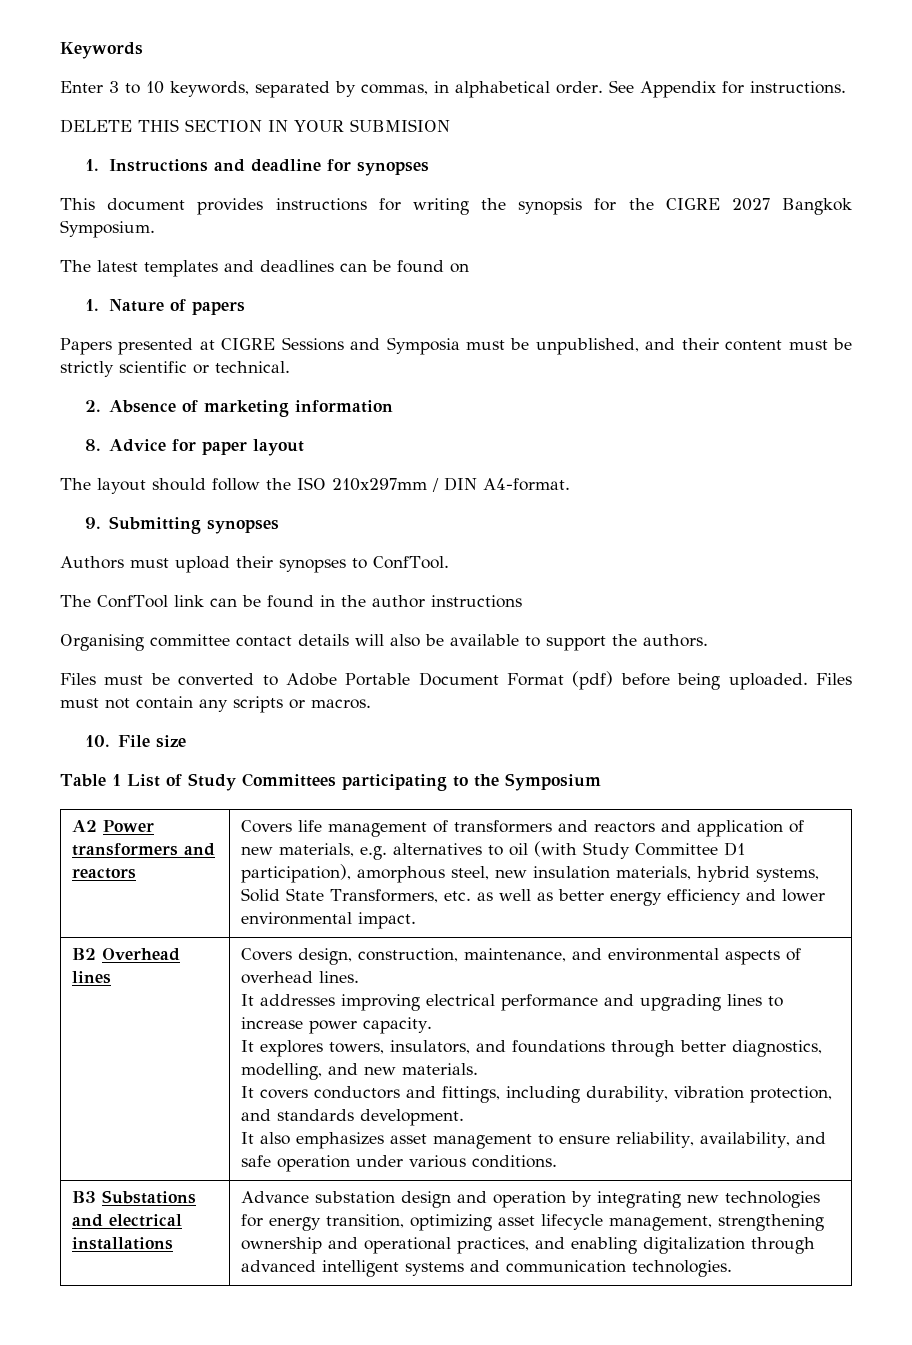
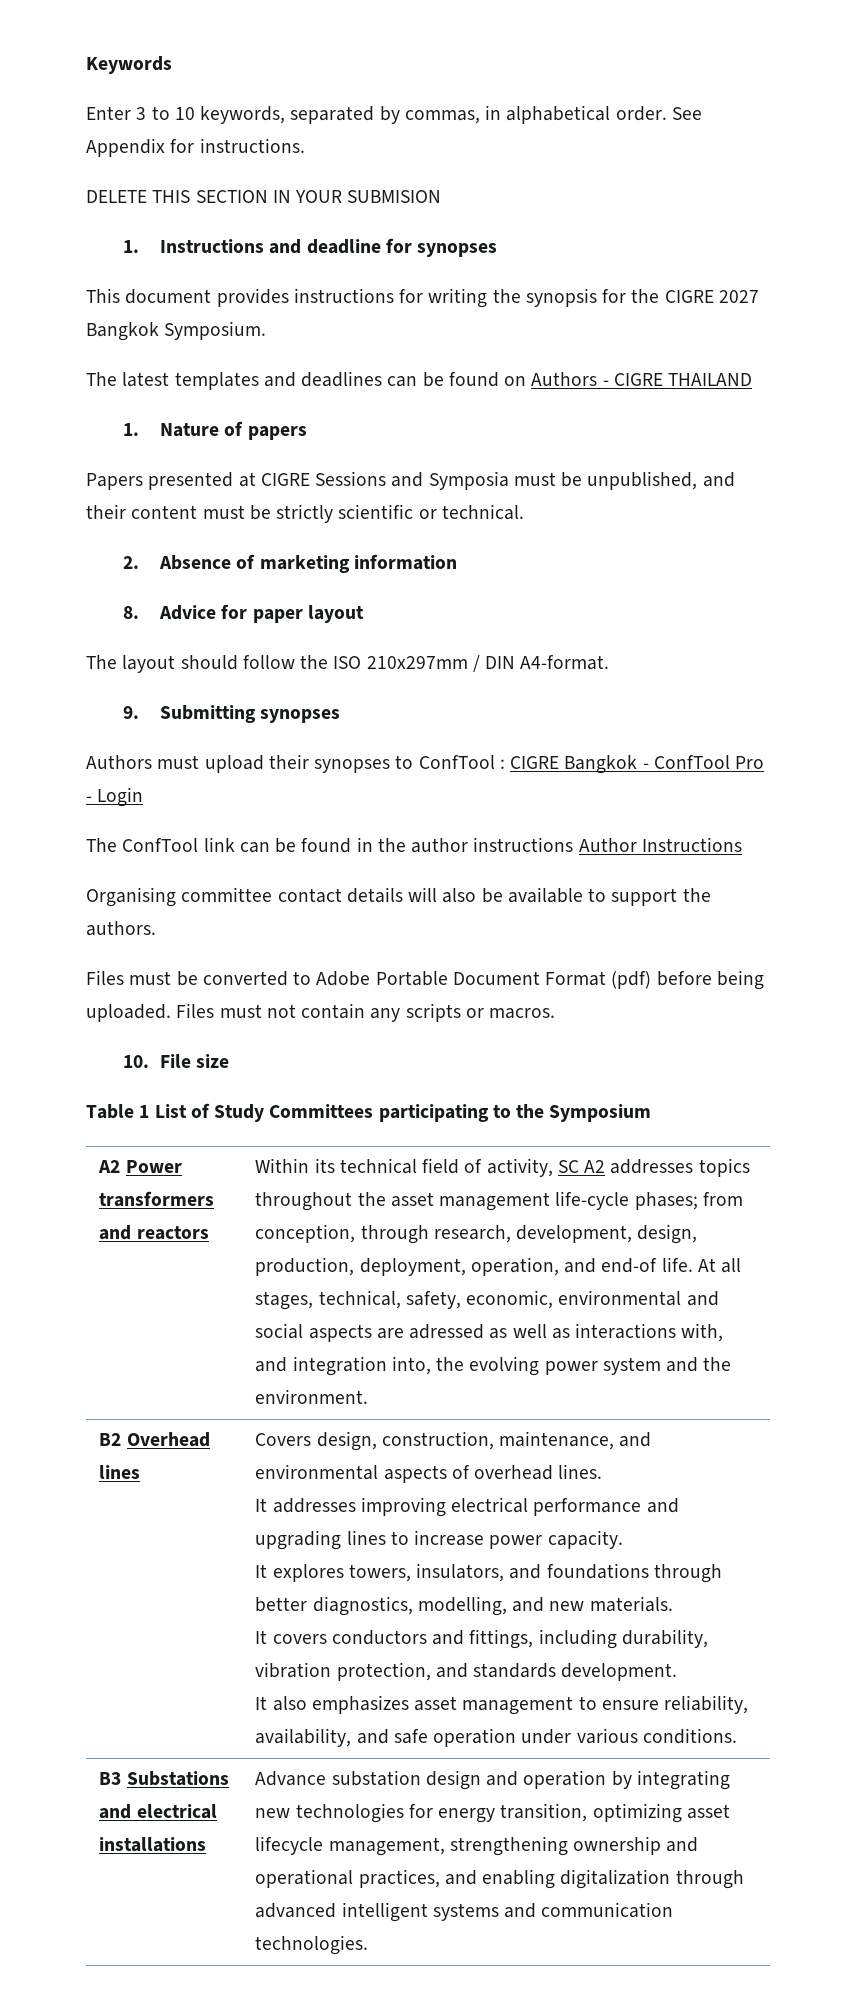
- The latest templates and deadlines can be found on
+ The latest templates and deadlines can be found on Authors - CIGRE THAILAND
- Authors must upload their synopses to ConfTool.
+ Authors must upload their synopses to ConfTool : CIGRE Bangkok - ConfTool Pro - Login
- The ConfTool link can be found in the author instructions
+ The ConfTool link can be found in the author instructions Author Instructions
- Covers life management of transformers and reactors and application of new materials, e.g. alternatives to oil (with Study Committee D1 participation), amorphous steel, new insulation materials, hybrid systems, Solid State Transformers, etc. as well as better energy efficiency and lower environmental impact.
+ Within its technical field of activity, SC A2 addresses topics throughout the asset management life-cycle phases; from conception, through research, development, design, production, deployment, operation, and end-of life. At all stages, technical, safety, economic, environmental and social aspects are adressed as well as interactions with, and integration into, the evolving power system and the environment.

